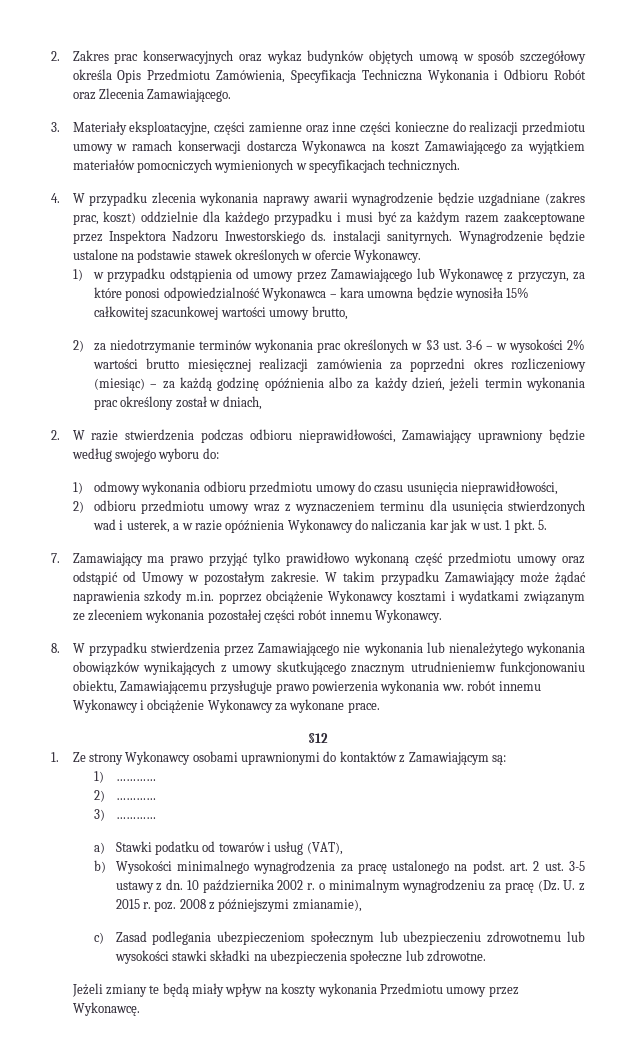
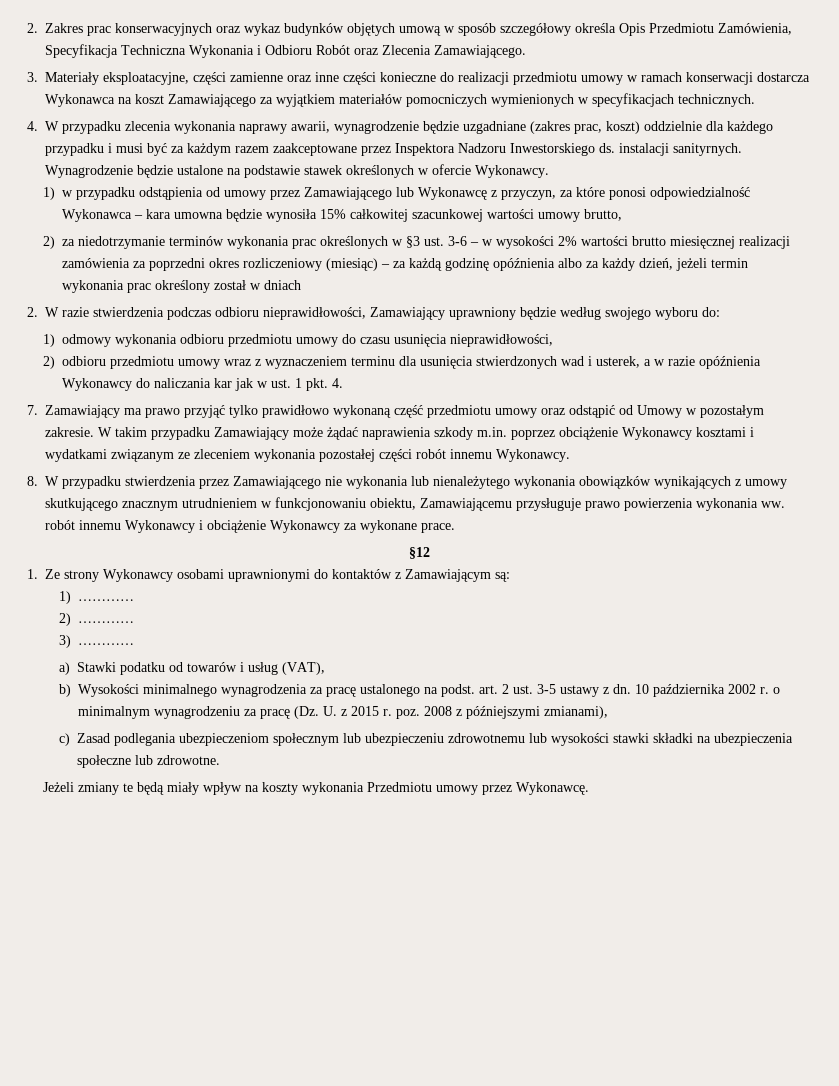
- 4. W przypadku zlecenia wykonania naprawy awarii wynagrodzenie będzie uzgadniane (zakres prac, koszt) oddzielnie dla każdego przypadku i musi być za każdym razem zaakceptowane przez Inspektora Nadzoru Inwestorskiego ds. instalacji sanityrnych.
+ 4. W przypadku zlecenia wykonania naprawy awarii, wynagrodzenie będzie uzgadniane (zakres prac, koszt) oddzielnie dla każdego przypadku i musi być za każdym razem zaakceptowane przez Inspektora Nadzoru Inwestorskiego ds. instalacji sanityrnych.
- 2) za niedotrzymanie terminów wykonania prac określonych w §3 ust. 3-6 – w wysokości 2% wartości brutto miesięcznej realizacji zamówienia za poprzedni okres rozliczeniowy (miesiąc) – za każdą godzinę opóźnienia albo za każdy dzień, jeżeli termin wykonania prac określony został w dniach,
+ 2) za niedotrzymanie terminów wykonania prac określonych w §3 ust. 3-6 – w wysokości 2% wartości brutto miesięcznej realizacji zamówienia za poprzedni okres rozliczeniowy (miesiąc) – za każdą godzinę opóźnienia albo za każdy dzień, jeżeli termin wykonania prac określony został w dniach
- 2) odbioru przedmiotu umowy wraz z wyznaczeniem terminu dla usunięcia stwierdzonych wad i usterek, a w razie opóźnienia Wykonawcy do naliczania kar jak w ust. 1 pkt. 5.
+ 2) odbioru przedmiotu umowy wraz z wyznaczeniem terminu dla usunięcia stwierdzonych wad i usterek, a w razie opóźnienia Wykonawcy do naliczania kar jak w ust. 1 pkt. 4.
- 8. W przypadku stwierdzenia przez Zamawiającego nie wykonania lub nienależytego wykonania obowiązków wynikających z umowy skutkującego znacznym utrudnieniemw funkcjonowaniu obiektu, Zamawiającemu przysługuje prawo powierzenia wykonania ww. robót innemu Wykonawcy i obciążenie Wykonawcy za wykonane prace.
+ 8. W przypadku stwierdzenia przez Zamawiającego nie wykonania lub nienależytego wykonania obowiązków wynikających z umowy skutkującego znacznym utrudnieniem w funkcjonowaniu obiektu, Zamawiającemu przysługuje prawo powierzenia wykonania ww. robót innemu Wykonawcy i obciążenie Wykonawcy za wykonane prace.
- 10 października 2002 r. o minimalnym wynagrodzeniu za pracę (Dz. U. z 2015 r. poz. 2008 z późniejszymi zmianamie),
+ 10 października 2002 r. o minimalnym wynagrodzeniu za pracę (Dz. U. z 2015 r. poz. 2008 z późniejszymi zmianami),

